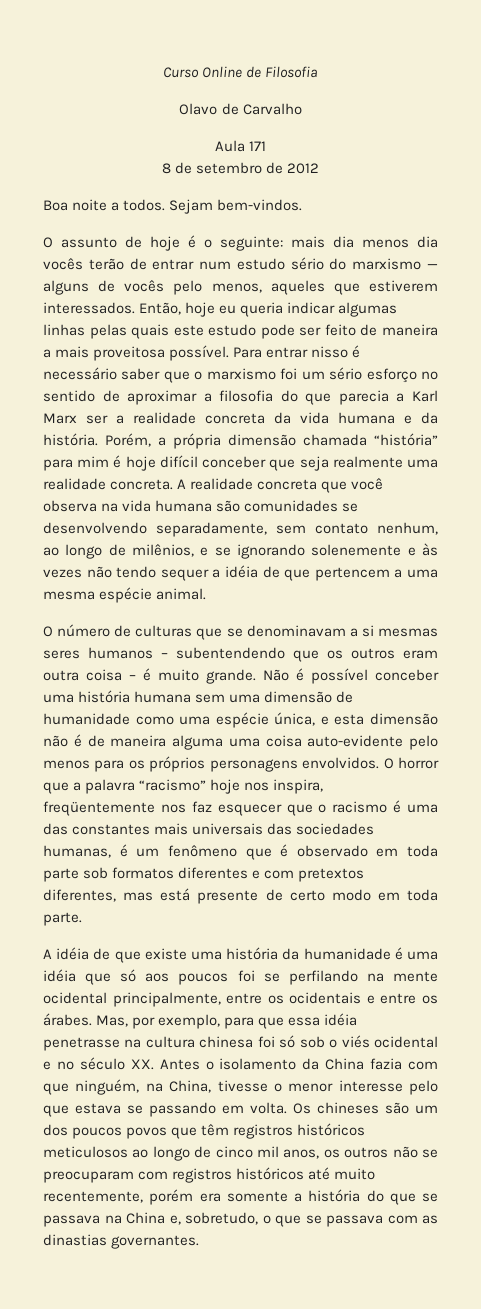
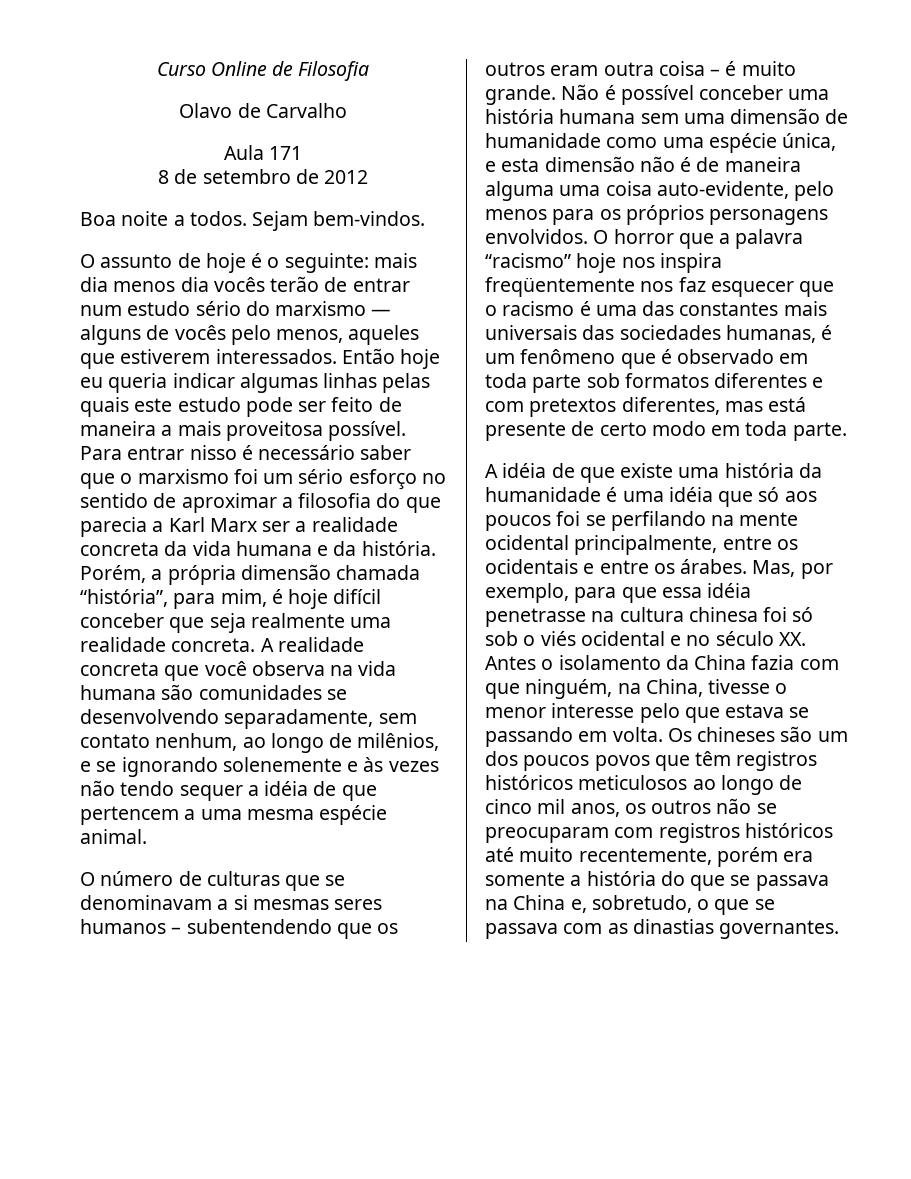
- Então, hoje eu queria indicar algumas linhas pelas quais este estudo pode ser feito de maneira a mais proveitosa possível.
+ Então hoje eu queria indicar algumas linhas pelas quais este estudo pode ser feito de maneira a mais proveitosa possível.
- Porém, a própria dimensão chamada “história” para mim é hoje difícil conceber que seja realmente uma realidade concreta.
+ Porém, a própria dimensão chamada “história”, para mim, é hoje difícil conceber que seja realmente uma realidade concreta.
- Não é possível conceber uma história humana sem uma dimensão de humanidade como uma espécie única, e esta dimensão não é de maneira alguma uma coisa auto-evidente pelo menos para os próprios personagens envolvidos.
+ Não é possível conceber uma história humana sem uma dimensão de humanidade como uma espécie única, e esta dimensão não é de maneira alguma uma coisa auto-evidente, pelo menos para os próprios personagens envolvidos.
- O horror que a palavra “racismo” hoje nos inspira, freqüentemente nos faz esquecer que o racismo é uma das constantes mais universais das sociedades humanas, é um fenômeno que é observado em toda parte sob formatos diferentes e com pretextos diferentes, mas está presente de certo modo em toda parte.
+ O horror que a palavra “racismo” hoje nos inspira freqüentemente nos faz esquecer que o racismo é uma das constantes mais universais das sociedades humanas, é um fenômeno que é observado em toda parte sob formatos diferentes e com pretextos diferentes, mas está presente de certo modo em toda parte.

